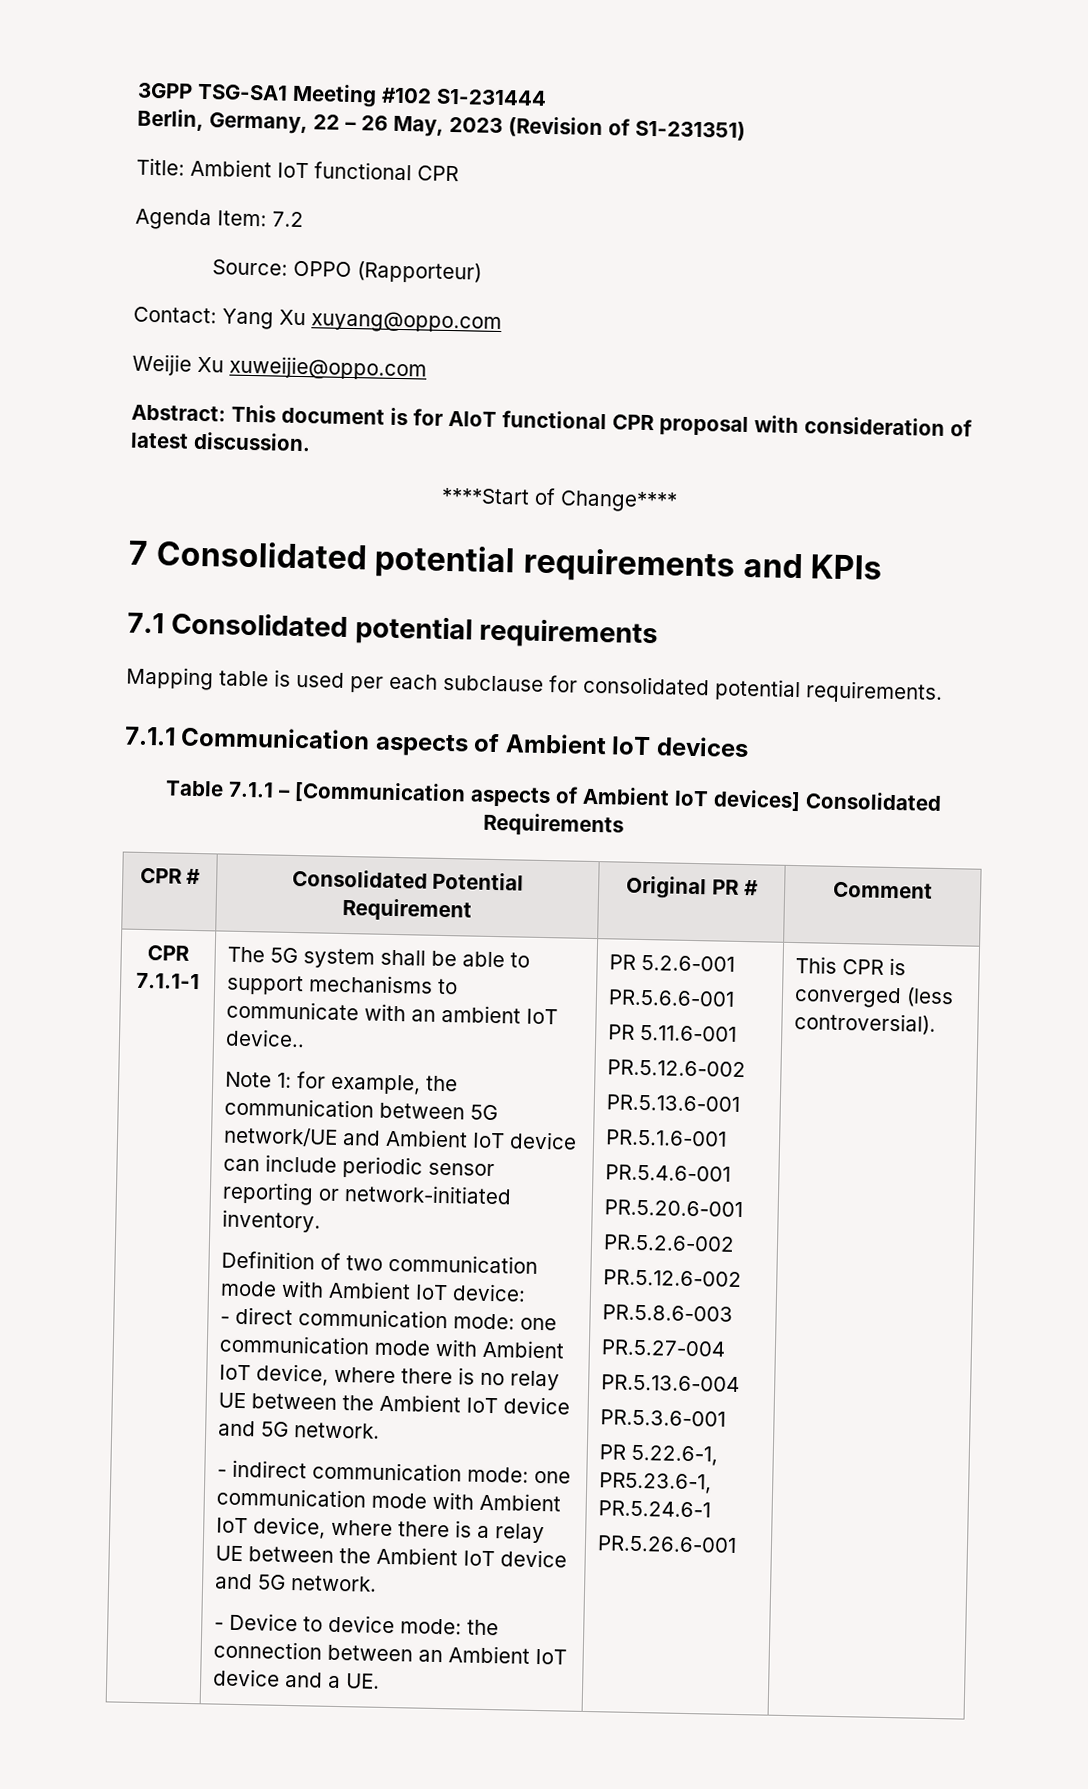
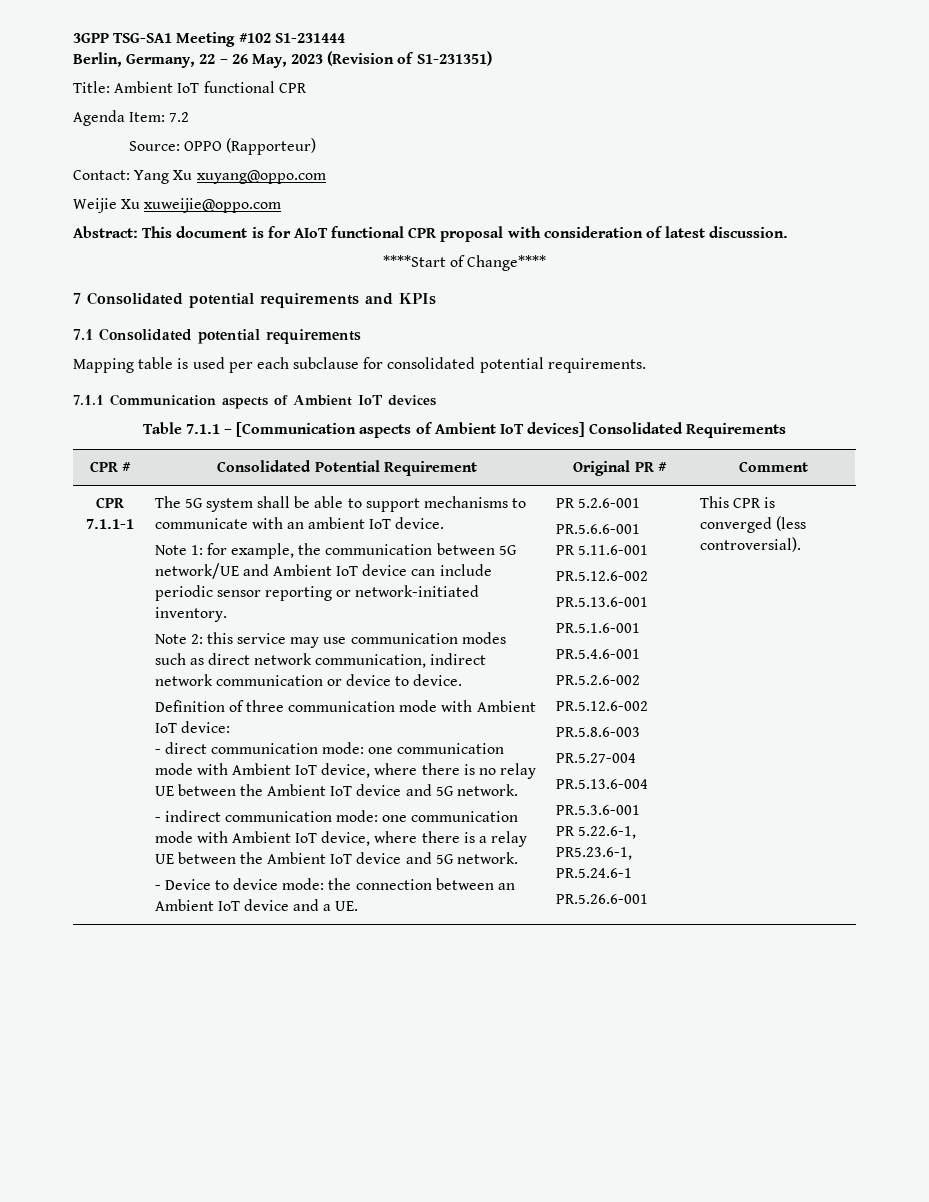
- The 5G system shall be able to support mechanisms to communicate with an ambient IoT device..
+ The 5G system shall be able to support mechanisms to communicate with an ambient IoT device.
+ Note 2: this service may use communication modes such as direct network communication, indirect network communication or device to device.
- Definition of two communication mode with Ambient IoT device:
+ Definition of three communication mode with Ambient IoT device:
- PR.5.20.6-001

